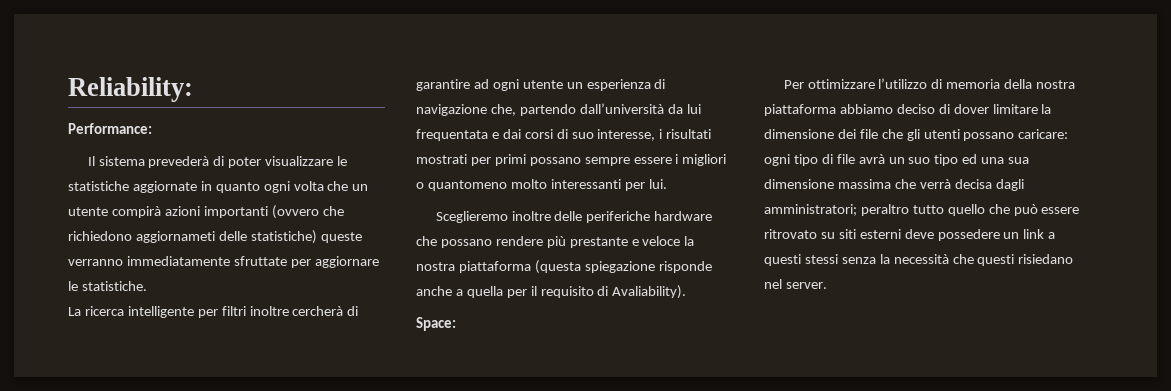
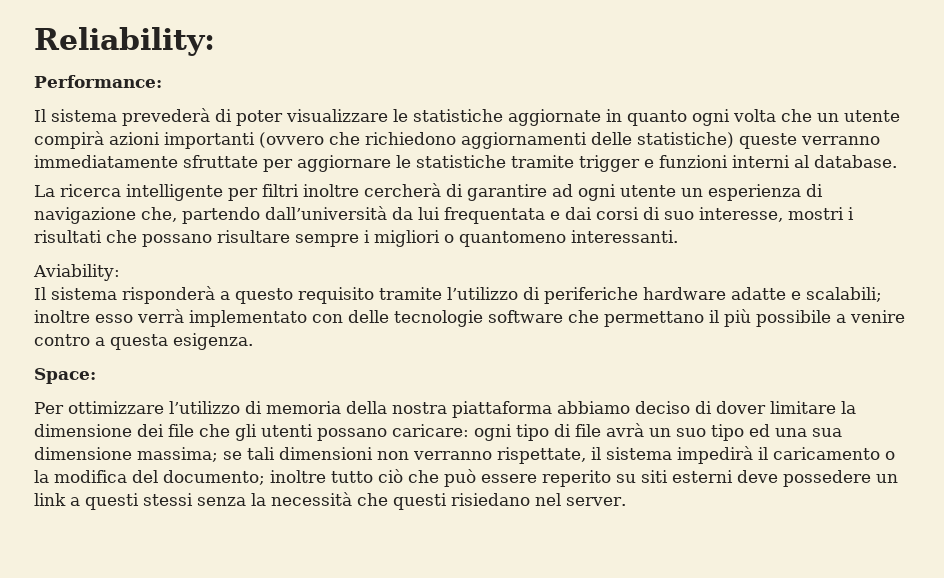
- Il sistema prevederà di poter visualizzare le statistiche aggiornate in quanto ogni volta che un utente compirà azioni importanti (ovvero che richiedono aggiornameti delle statistiche) queste verranno immediatamente sfruttate per aggiornare le statistiche.
+ Il sistema prevederà di poter visualizzare le statistiche aggiornate in quanto ogni volta che un utente compirà azioni importanti (ovvero che richiedono aggiornamenti delle statistiche) queste verranno immediatamente sfruttate per aggiornare le statistiche tramite trigger e funzioni interni al database.
- La ricerca intelligente per filtri inoltre cercherà di garantire ad ogni utente un esperienza di navigazione che, partendo dall’università da lui frequentata e dai corsi di suo interesse, i risultati mostrati per primi possano sempre essere i migliori o quantomeno molto interessanti per lui.
- Sceglieremo inoltre delle periferiche hardware che possano rendere più prestante e veloce la nostra piattaforma (questa spiegazione risponde anche a quella per il requisito di Avaliability).
+ La ricerca intelligente per filtri inoltre cercherà di garantire ad ogni utente un esperienza di navigazione che, partendo dall’università da lui frequentata e dai corsi di suo interesse, mostri i risultati che possano risultare sempre i migliori o quantomeno interessanti.
+ Aviability:
+ Il sistema risponderà a questo requisito tramite l’utilizzo di periferiche hardware adatte e scalabili; inoltre esso verrà implementato con delle tecnologie software che permettano il più possibile a venire contro a questa esigenza.
- Per ottimizzare l’utilizzo di memoria della nostra piattaforma abbiamo deciso di dover limitare la dimensione dei file che gli utenti possano caricare: ogni tipo di file avrà un suo tipo ed una sua dimensione massima che verrà decisa dagli amministratori; peraltro tutto quello che può essere ritrovato su siti esterni deve possedere un link a questi stessi senza la necessità che questi risiedano nel server.
+ Per ottimizzare l’utilizzo di memoria della nostra piattaforma abbiamo deciso di dover limitare la dimensione dei file che gli utenti possano caricare: ogni tipo di file avrà un suo tipo ed una sua dimensione massima; se tali dimensioni non verranno rispettate, il sistema impedirà il caricamento o la modifica del documento; inoltre tutto ciò che può essere reperito su siti esterni deve possedere un link a questi stessi senza la necessità che questi risiedano nel server.

